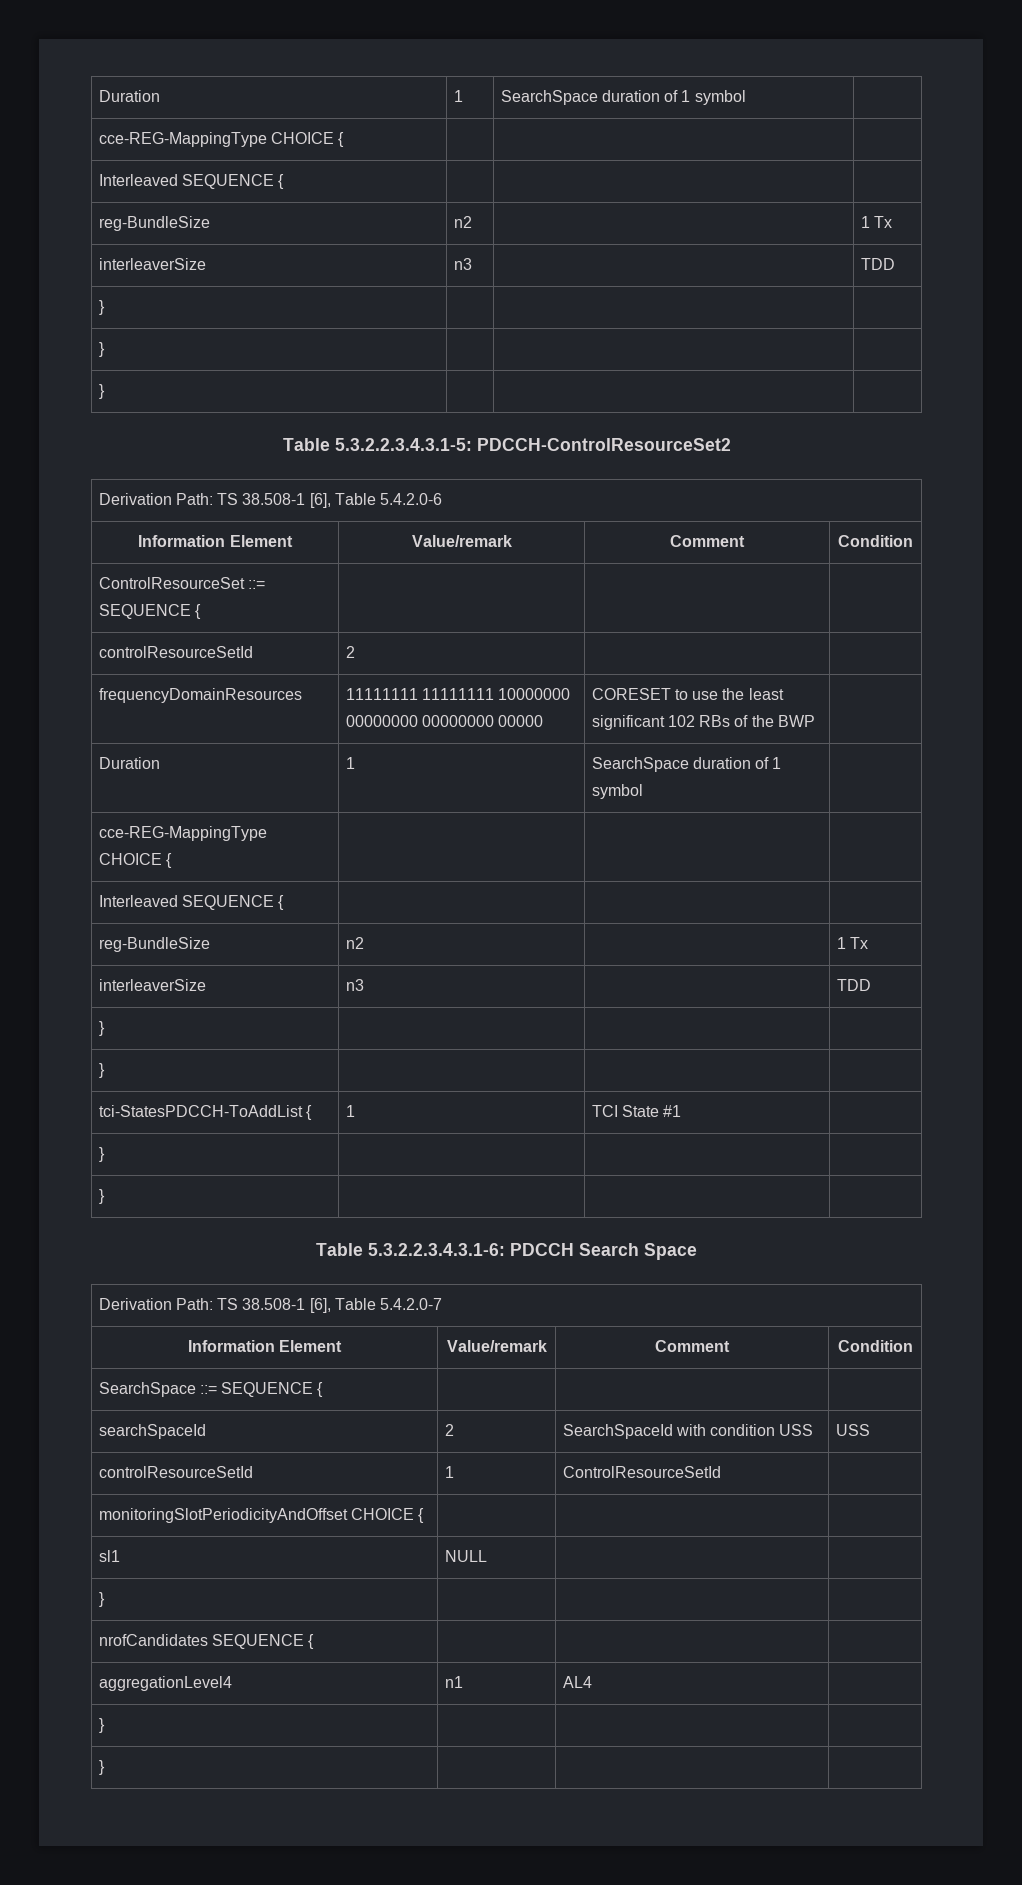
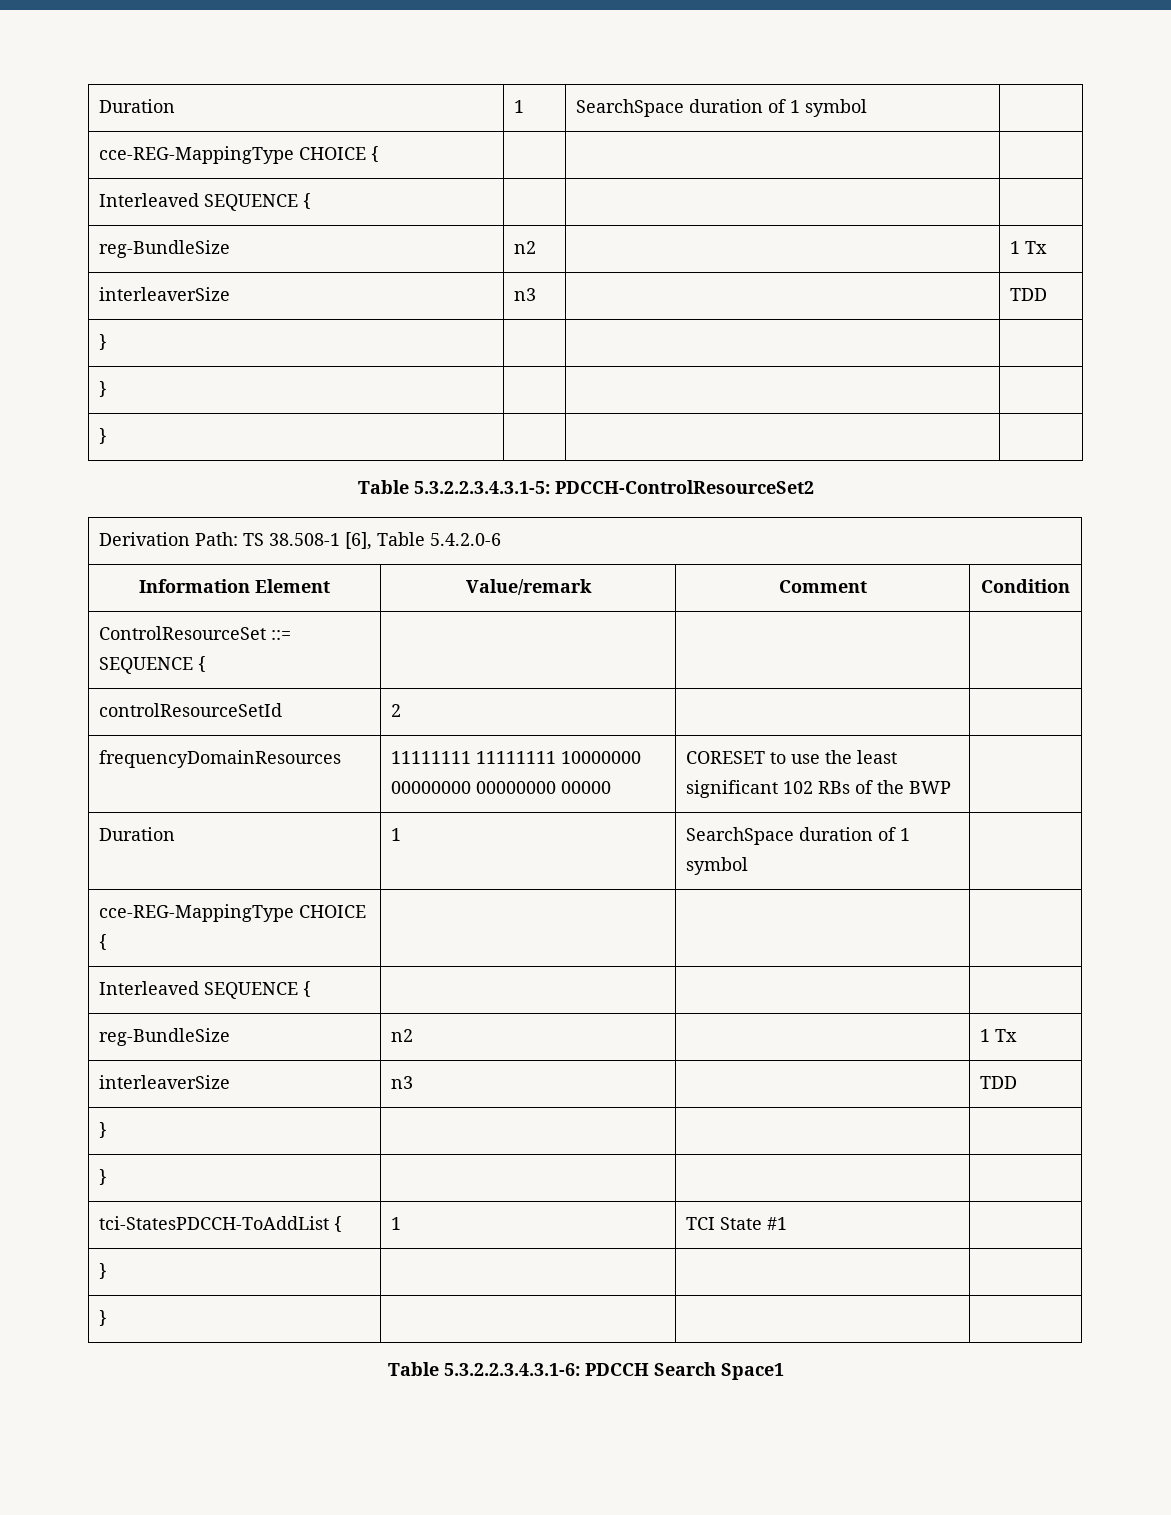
- Table 5.3.2.2.3.4.3.1-6: PDCCH Search Space
- Derivation Path: TS 38.508-1 [6], Table 5.4.2.0-7
- Information Element | Value/remark | Comment | Condition
- SearchSpace ::= SEQUENCE { | | |
- searchSpaceId | 2 | SearchSpaceId with condition USS | USS
- controlResourceSetId | 1 | ControlResourceSetId |
- monitoringSlotPeriodicityAndOffset CHOICE { | | |
- sl1 | NULL | |
- } | | |
- nrofCandidates SEQUENCE { | | |
- aggregationLevel4 | n1 | AL4 |
- } | | |
- } | | |
+ Table 5.3.2.2.3.4.3.1-6: PDCCH Search Space1

